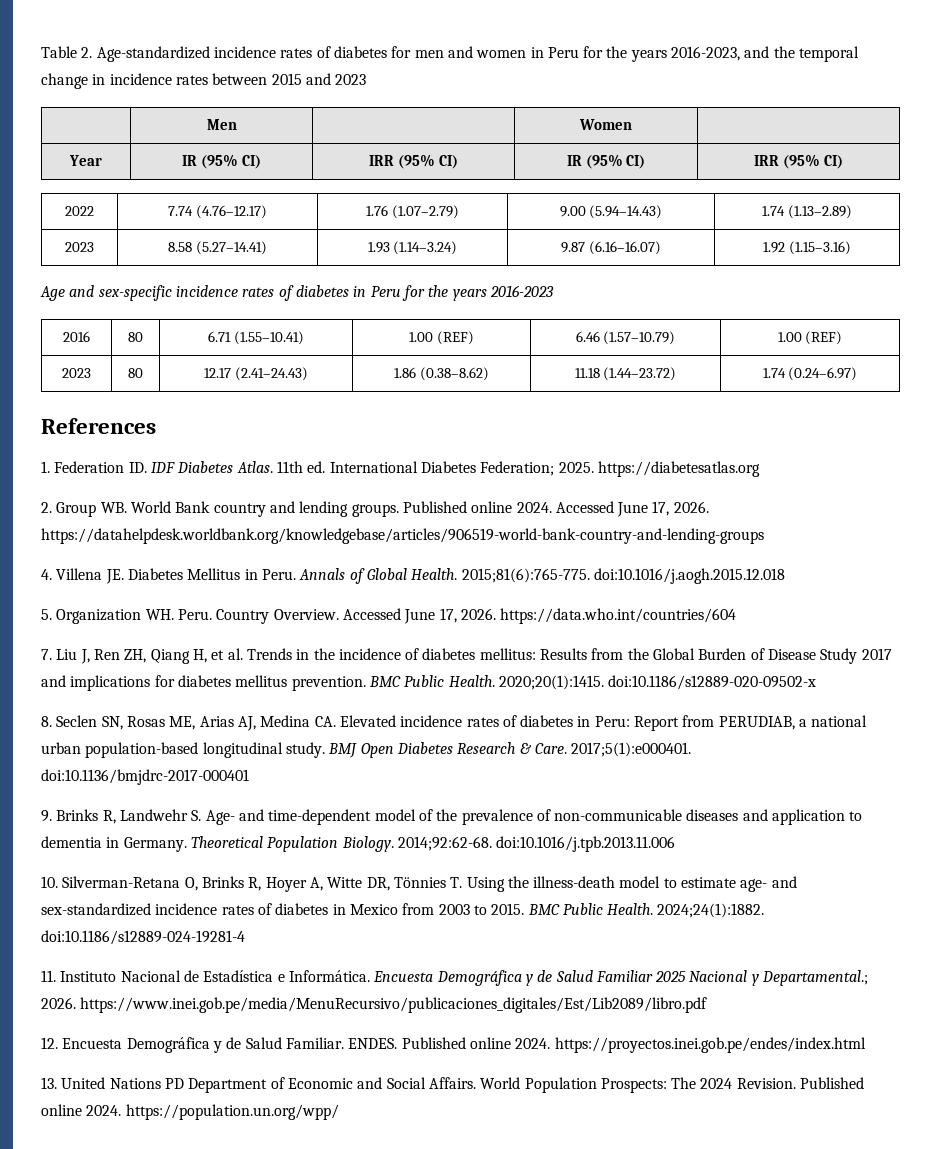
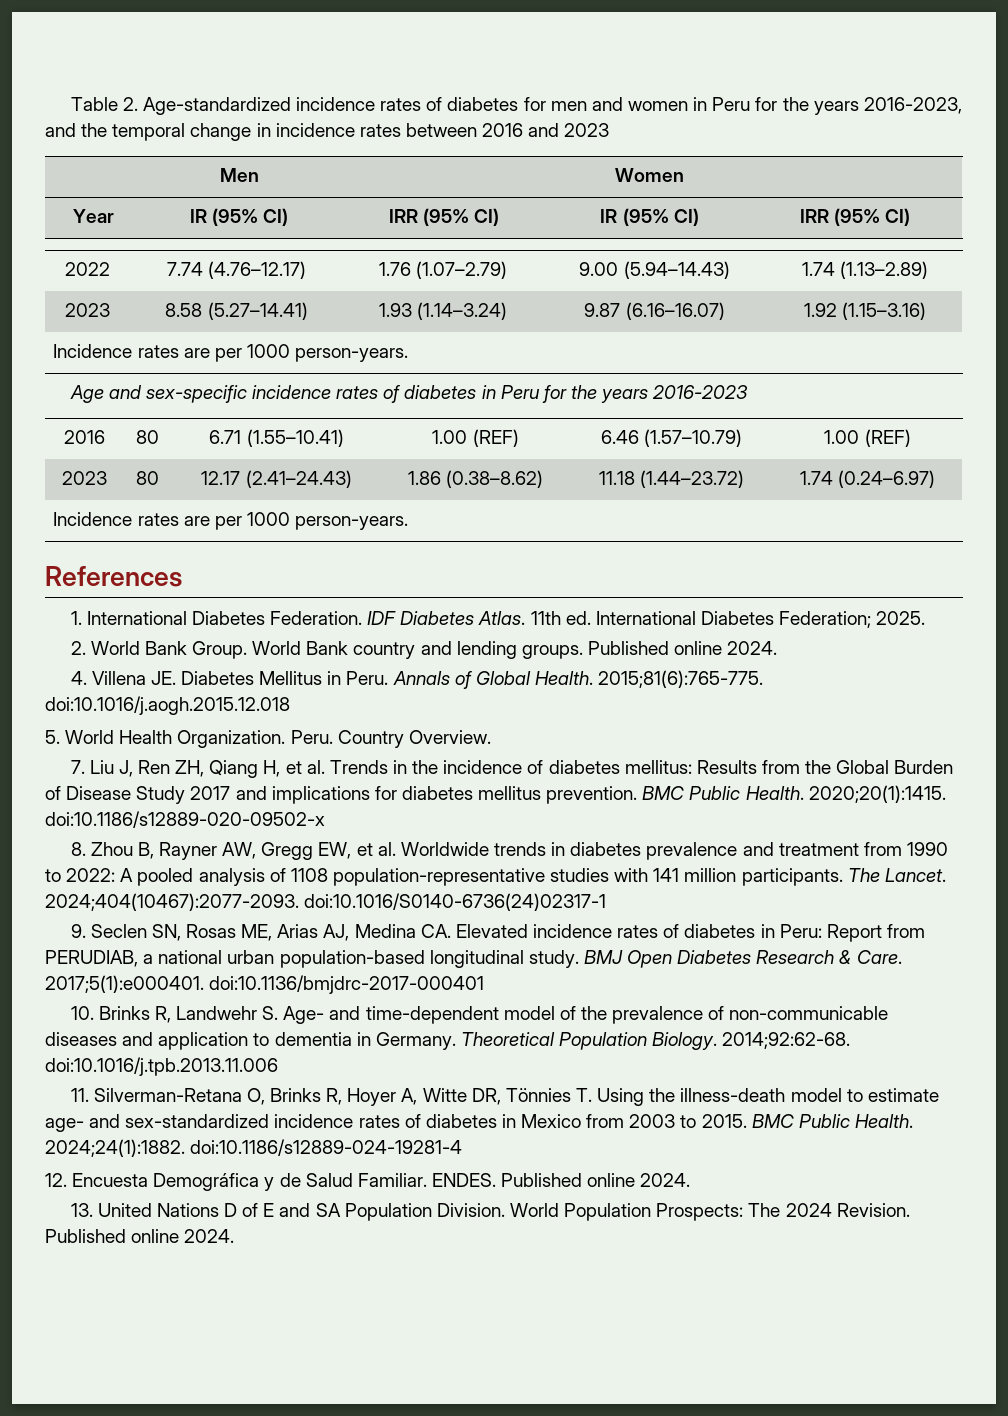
- Table 2. Age-standardized incidence rates of diabetes for men and women in Peru for the years 2016-2023, and the temporal change in incidence rates between 2015 and 2023
+ Table 2. Age-standardized incidence rates of diabetes for men and women in Peru for the years 2016-2023, and the temporal change in incidence rates between 2016 and 2023
  2023 | 8.58 (5.27–14.41) | 1.93 (1.14–3.24) | 9.87 (6.16–16.07) | 1.92 (1.15–3.16)
+ Incidence rates are per 1000 person-years.
  2023 | 80 | 12.17 (2.41–24.43) | 1.86 (0.38–8.62) | 11.18 (1.44–23.72) | 1.74 (0.24–6.97)
+ Incidence rates are per 1000 person-years.
- 1. Federation ID. IDF Diabetes Atlas.
+ 1. International Diabetes Federation. IDF Diabetes Atlas.
- 11th ed. International Diabetes Federation; 2025. https://diabetesatlas.org
- 2. Group WB. World Bank country and lending groups.
+ 11th ed. International Diabetes Federation; 2025.
+ 2. World Bank Group. World Bank country and lending groups.
- Accessed June 17, 2026. https://datahelpdesk.worldbank.org/knowledgebase/articles/906519-world-bank-country-and-lending-groups
- 5. Organization WH. Peru.
+ 5. World Health Organization. Peru.
- Accessed June 17, 2026. https://data.who.int/countries/604
- 8. Seclen SN, Rosas ME, Arias AJ, Medina CA. Elevated incidence rates of diabetes in Peru: Report from PERUDIAB, a national urban population-based longitudinal study.
+ 8. Zhou B, Rayner AW, Gregg EW, et al. Worldwide trends in diabetes prevalence and treatment from 1990 to 2022: A pooled analysis of 1108 population-representative studies with 141 million participants. The Lancet. 2024;404(10467):2077-2093. doi:10.1016/S0140-6736(24)02317-1
+ 9. Seclen SN, Rosas ME, Arias AJ, Medina CA. Elevated incidence rates of diabetes in Peru: Report from PERUDIAB, a national urban population-based longitudinal study.
- 9. Brinks R, Landwehr S. Age- and time-dependent model of the prevalence of non-communicable diseases and application to dementia in Germany.
+ 10. Brinks R, Landwehr S. Age- and time-dependent model of the prevalence of non-communicable diseases and application to dementia in Germany.
- 10. Silverman-Retana O, Brinks R, Hoyer A, Witte DR, Tönnies T. Using the illness-death model to estimate age- and sex-standardized incidence rates of diabetes in Mexico from 2003 to 2015.
+ 11. Silverman-Retana O, Brinks R, Hoyer A, Witte DR, Tönnies T. Using the illness-death model to estimate age- and sex-standardized incidence rates of diabetes in Mexico from 2003 to 2015.
- 11. Instituto Nacional de Estadística e Informática. Encuesta Demográfica y de Salud Familiar 2025 Nacional y Departamental.; 2026. https://www.inei.gob.pe/media/MenuRecursivo/publicaciones_digitales/Est/Lib2089/libro.pdf
- ENDES. Published online 2024. https://proyectos.inei.gob.pe/endes/index.html
+ ENDES. Published online 2024.
- 13. United Nations PD Department of Economic and Social Affairs.
+ 13. United Nations D of E and SA Population Division.
- World Population Prospects: The 2024 Revision. Published online 2024. https://population.un.org/wpp/
+ World Population Prospects: The 2024 Revision. Published online 2024.

